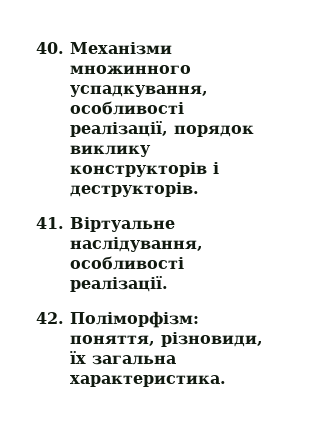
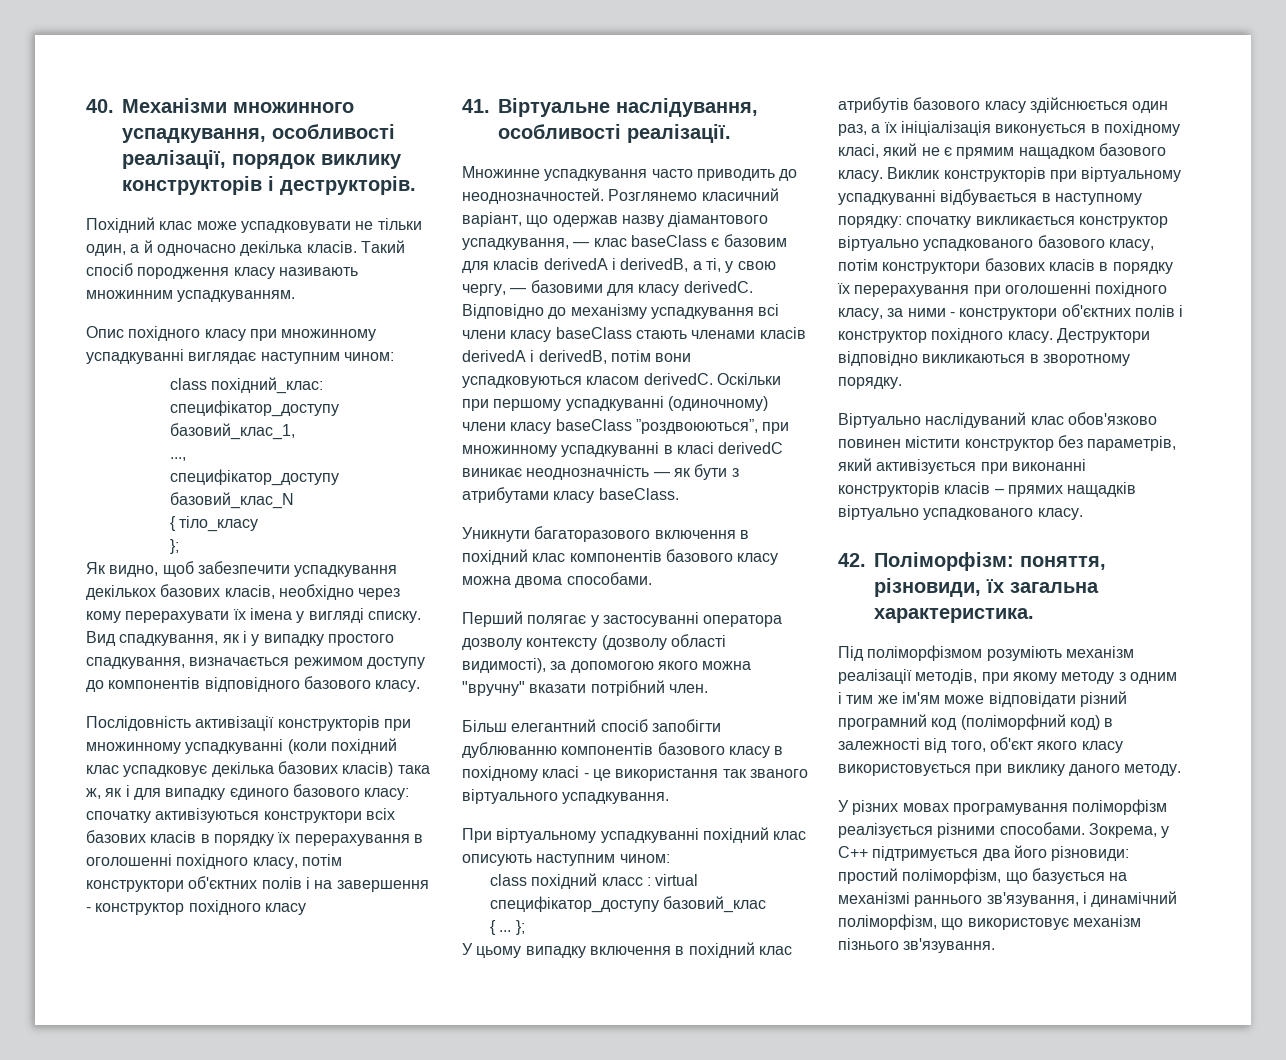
+ Похідний клас може успадковувати не тільки один, а й одночасно декілька класів. Такий спосіб породження класу називають множинним успадкуванням.
+ Опис похідного класу при множинному успадкуванні виглядає наступним чином:
+ class похідний_клас: специфікатор_доступу базовий_клас_1,
+ ...,
+ специфікатор_доступу базовий_клас_N
+ { тіло_класу
+ };
+ Як видно, щоб забезпечити успадкування декількох базових класів, необхідно через кому перерахувати їх імена у вигляді списку. Вид спадкування, як і у випадку простого спадкування, визначається режимом доступу до компонентів відповідного базового класу.
+ Послідовність активізації конструкторів при множинному успадкуванні (коли похідний клас успадковує декілька базових класів) така ж, як і для випадку єдиного базового класу: спочатку активізуються конструктори всіх базових класів в порядку їх перерахування в оголошенні похідного класу, потім конструктори об'єктних полів і на завершення - конструктор похідного класу
+ Множинне успадкування часто приводить до неоднозначностей. Розглянемо класичний варіант, що одержав назву діамантового успадкування, — клас baseClass є базовим для класів derivedA і derivedB, а ті, у свою чергу, — базовими для класу derivedC. Відповідно до механізму успадкування всі члени класу baseClass стають членами класів derivedA і derivedB, потім вони успадковуються класом derivedC. Оскільки при першому успадкуванні (одиночному) члени класу baseClass ”роздвоюються”, при множинному успадкуванні в класі derivedC виникає неоднозначність — як бути з атрибутами класу baseClass.
+ Уникнути багаторазового включення в похідний клас компонентів базового класу можна двома способами.
+ Перший полягає у застосуванні оператора дозволу контексту (дозволу області видимості), за допомогою якого можна "вручну" вказати потрібний член.
+ Більш елегантний спосіб запобігти дублюванню компонентів базового класу в похідному класі - це використання так званого віртуального успадкування.
+ При віртуальному успадкуванні похідний клас описують наступним чином:
+ class похідний класс : virtual специфікатор_доступу базовий_клас
+ { ... };
+ У цьому випадку включення в похідний клас атрибутів базового класу здійснюється один раз, а їх ініціалізація виконується в похідному класі, який не є прямим нащадком базового класу. Виклик конструкторів при віртуальному успадкуванні відбувається в наступному порядку: спочатку викликається конструктор віртуально успадкованого базового класу, потім конструктори базових класів в порядку їх перерахування при оголошенні похідного класу, за ними - конструктори об'єктних полів і конструктор похідного класу. Деструктори відповідно викликаються в зворотному порядку.
+ Віртуально наслідуваний клас обов'язково повинен містити конструктор без параметрів, який активізується при виконанні конструкторів класів – прямих нащадків віртуально успадкованого класу.
+ Під поліморфізмом розуміють механізм реалізації методів, при якому методу з одним і тим же ім'ям може відповідати різний програмний код (поліморфний код) в залежності від того, об'єкт якого класу використовується при виклику даного методу.
+ У різних мовах програмування поліморфізм реалізується різними способами. Зокрема, у С++ підтримується два його різновиди: простий поліморфізм, що базується на механізмі раннього зв'язування, і динамічний поліморфізм, що використовує механізм пізнього зв'язування.

